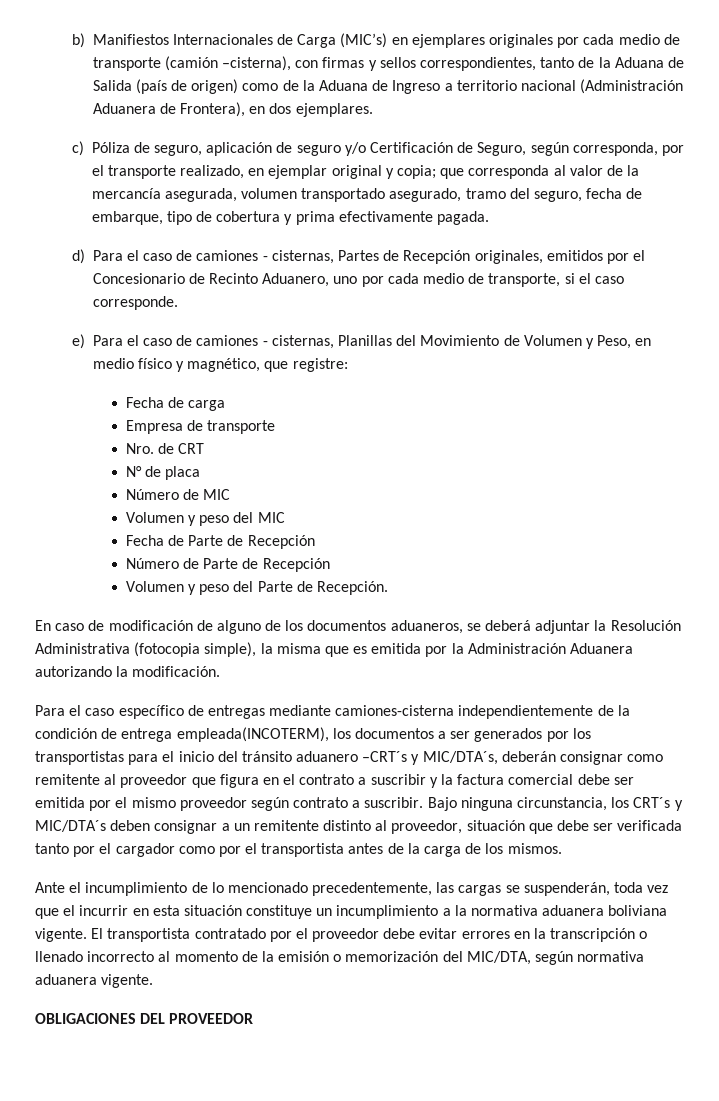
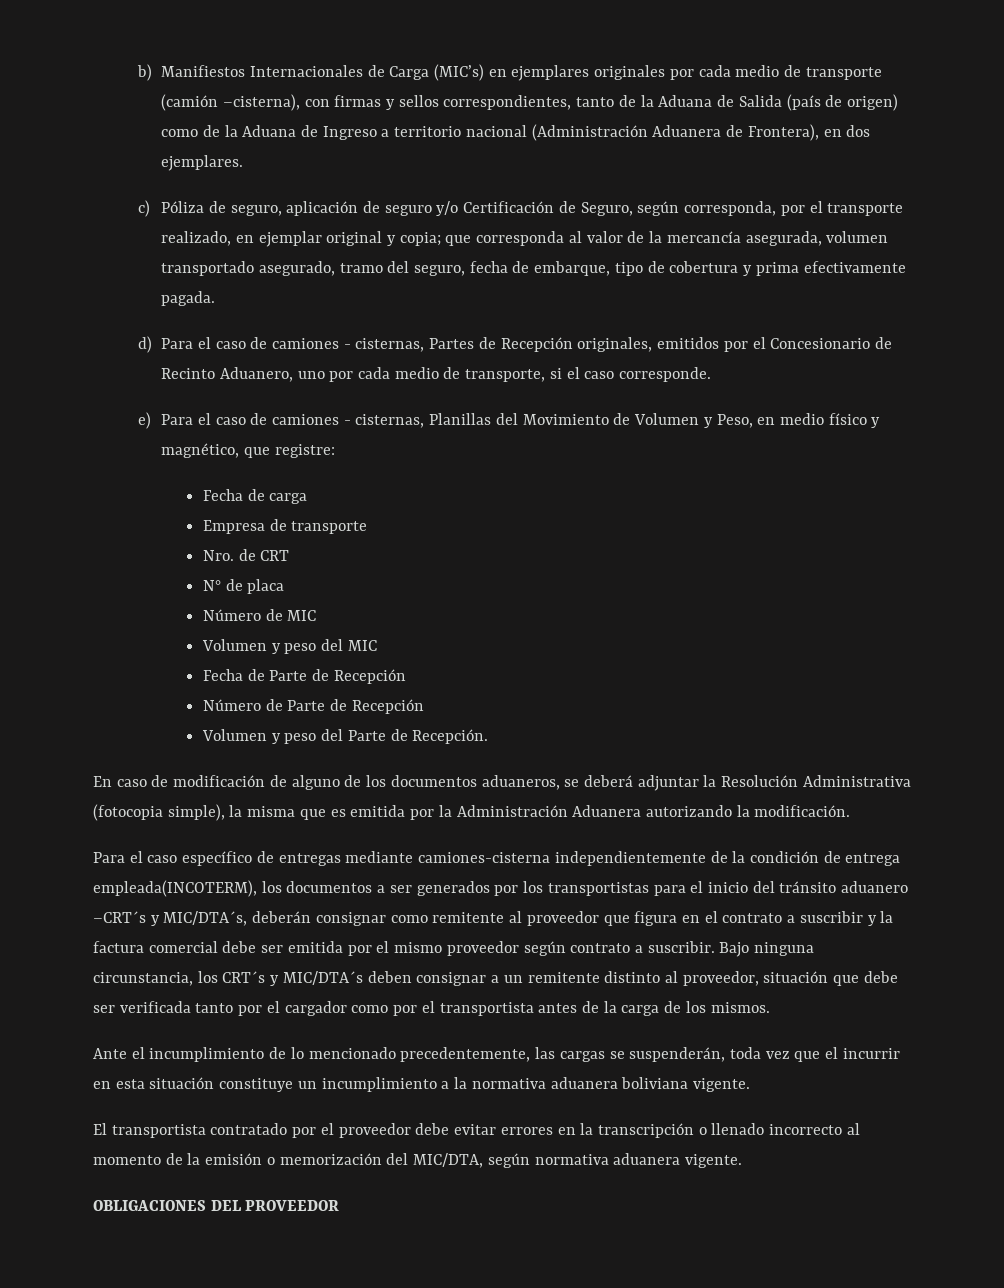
- Ante el incumplimiento de lo mencionado precedentemente, las cargas se suspenderán, toda vez que el incurrir en esta situación constituye un incumplimiento a la normativa aduanera boliviana vigente. El transportista contratado por el proveedor debe evitar errores en la transcripción o llenado incorrecto al momento de la emisión o memorización del MIC/DTA, según normativa aduanera vigente.
+ Ante el incumplimiento de lo mencionado precedentemente, las cargas se suspenderán, toda vez que el incurrir en esta situación constituye un incumplimiento a la normativa aduanera boliviana vigente.
+ El transportista contratado por el proveedor debe evitar errores en la transcripción o llenado incorrecto al momento de la emisión o memorización del MIC/DTA, según normativa aduanera vigente.

